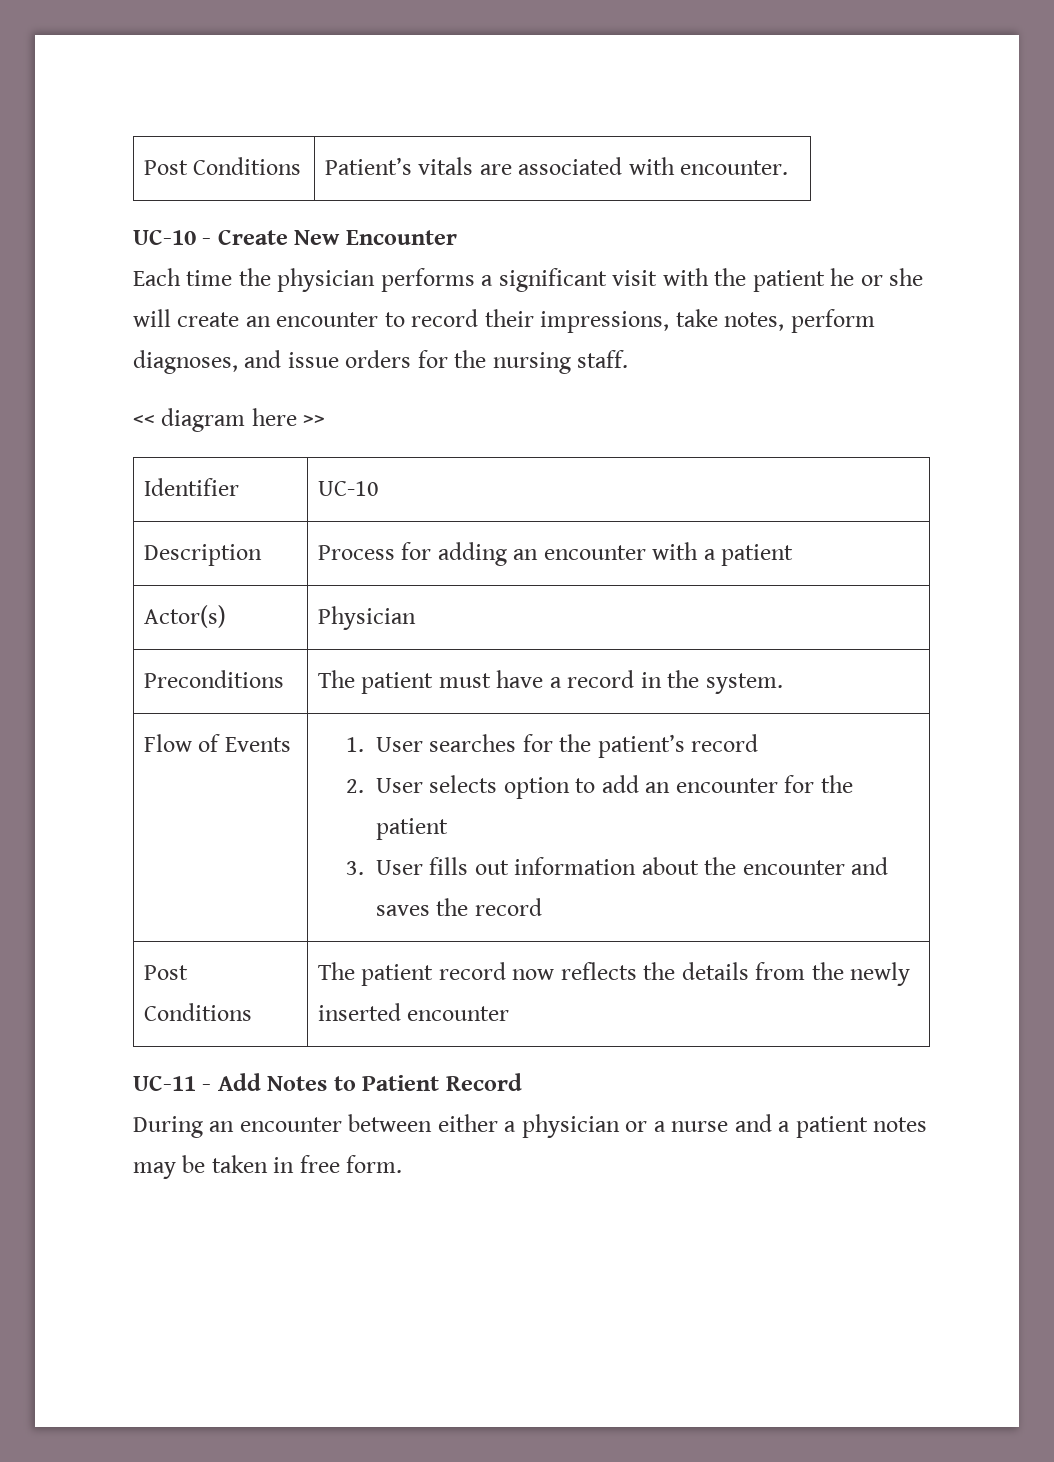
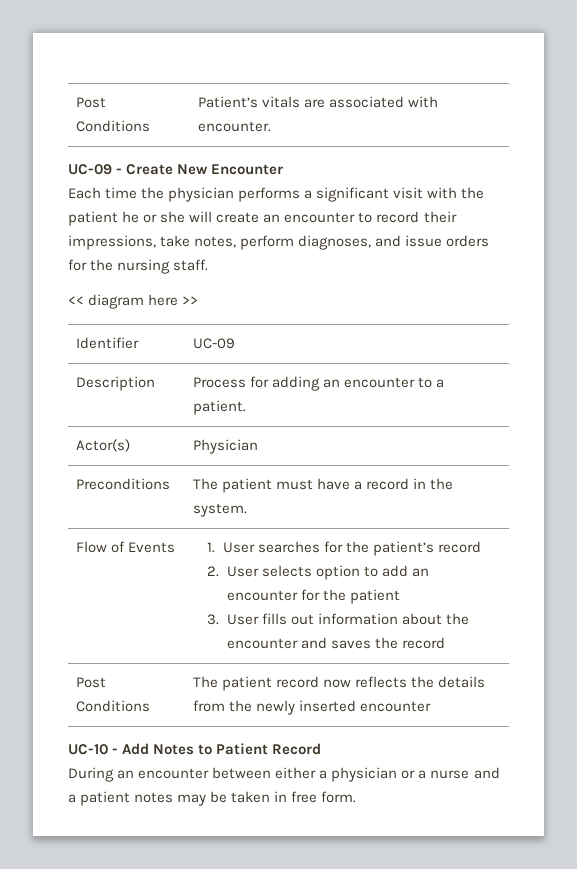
- UC-10 - Create New Encounter
+ UC-09 - Create New Encounter
- Identifier | UC-10
+ Identifier | UC-09
- Description | Process for adding an encounter with a patient
+ Description | Process for adding an encounter to a patient.
- UC-11 - Add Notes to Patient Record
+ UC-10 - Add Notes to Patient Record

